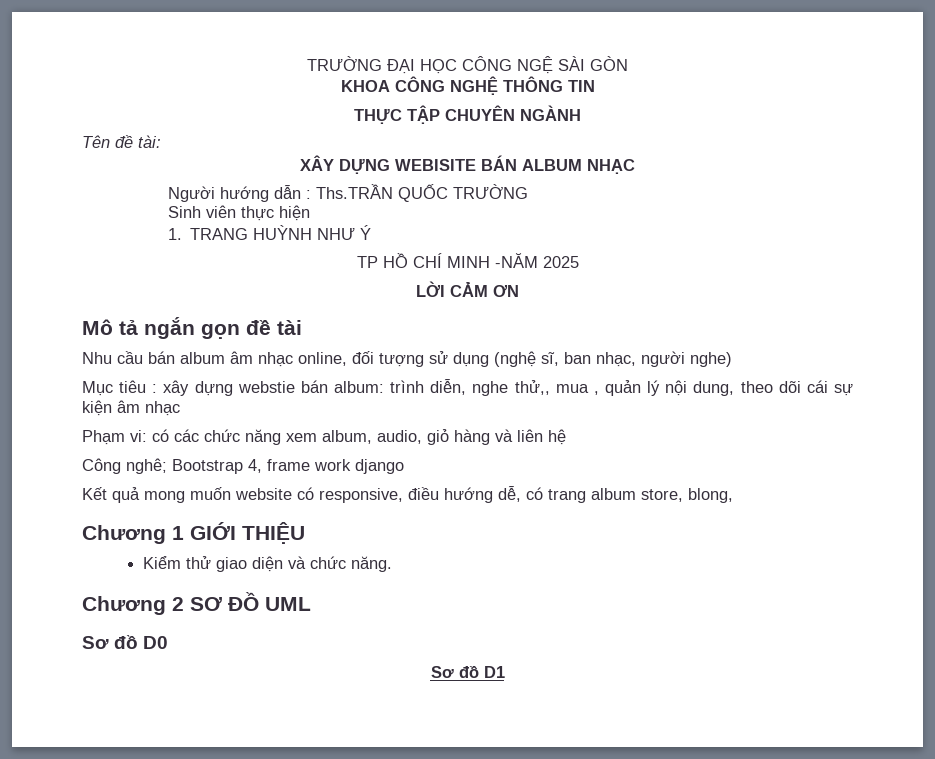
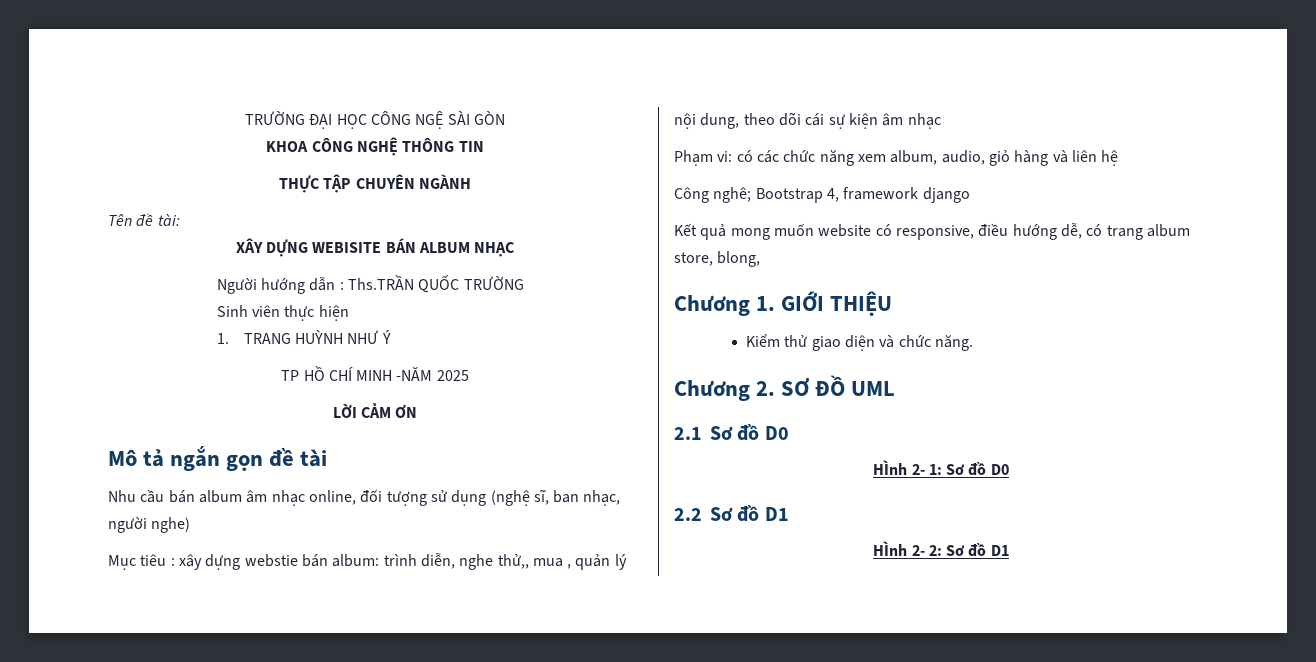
- Công nghê; Bootstrap 4, frame work django
+ Công nghê; Bootstrap 4, framework django
- Chương 1 GIỚI THIỆU
+ Chương 1. GIỚI THIỆU
- Chương 2 SƠ ĐỒ UML
+ Chương 2. SƠ ĐỒ UML
- Sơ đồ D0
- Sơ đồ D1
+ 2.1 Sơ đồ D0
+ HÌnh 2- 1: Sơ đồ D0
+ 2.2 Sơ đồ D1
+ HÌnh 2- 2: Sơ đồ D1

